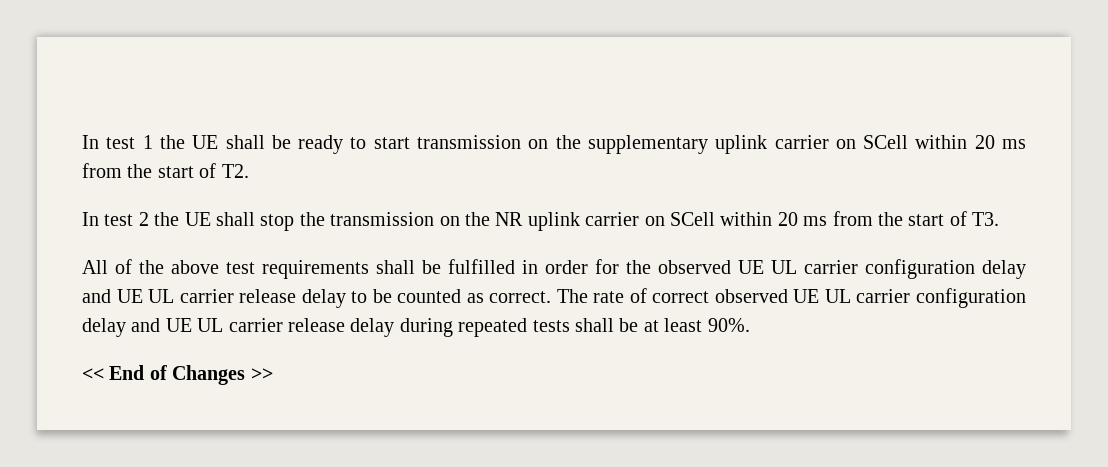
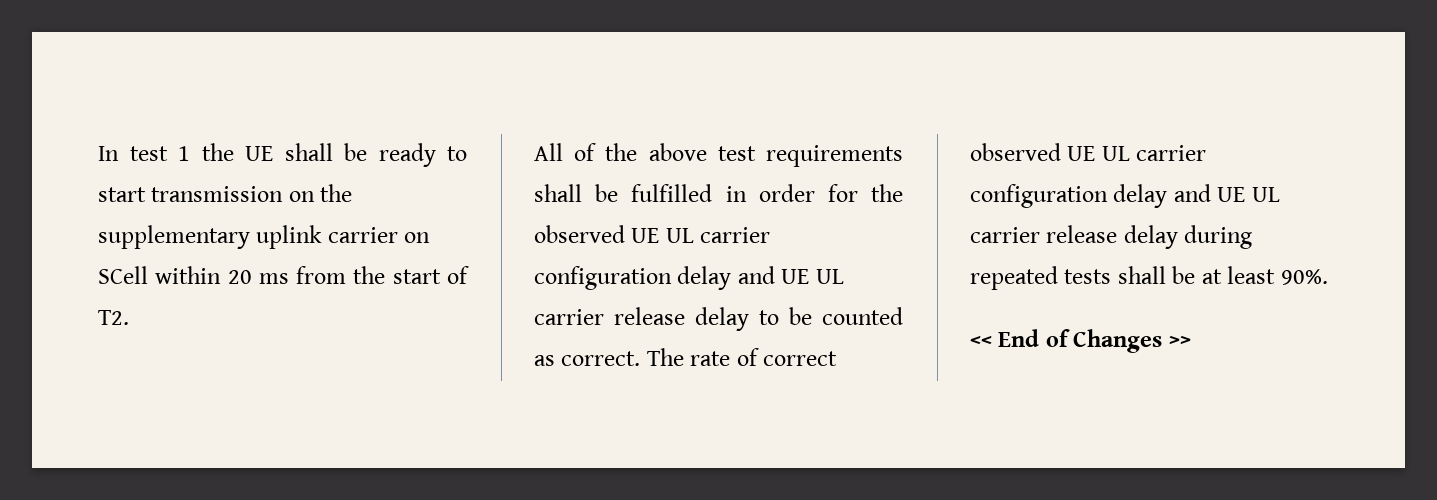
- In test 2 the UE shall stop the transmission on the NR uplink carrier on SCell within 20 ms from the start of T3.

